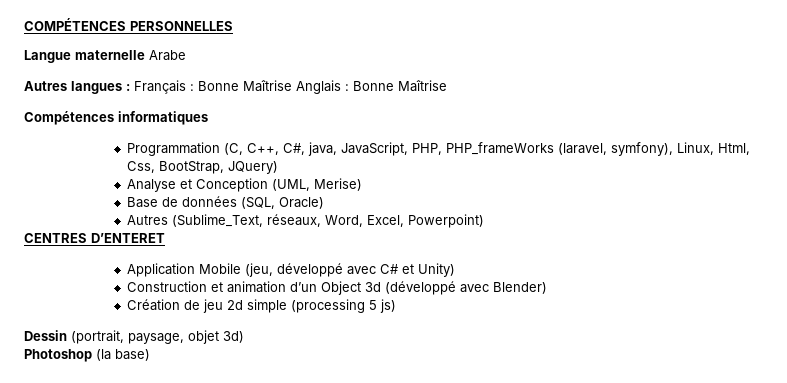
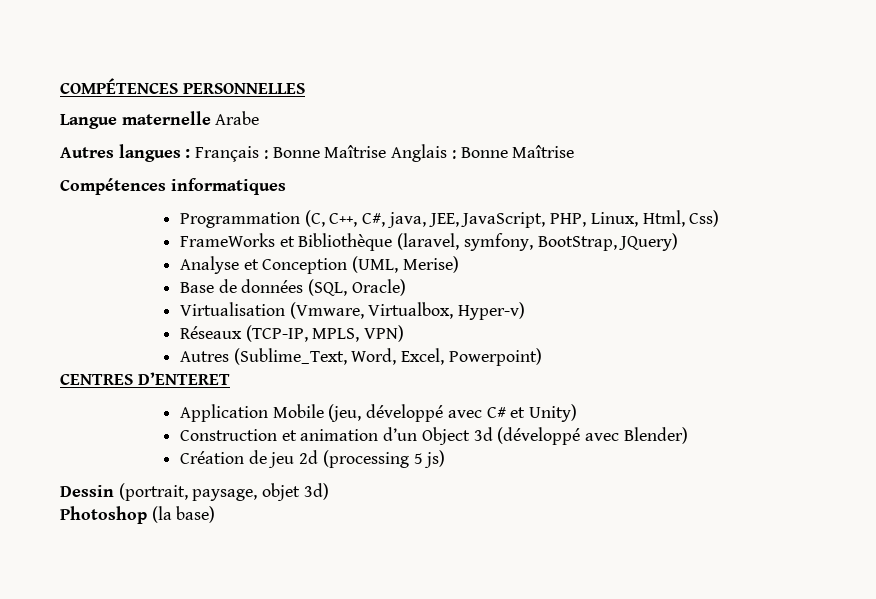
- Programmation (C, C++, C#, java, JavaScript, PHP, PHP_frameWorks (laravel, symfony), Linux, Html, Css, BootStrap, JQuery)
+ Programmation (C, C++, C#, java, JEE, JavaScript, PHP, Linux, Html, Css)
+ FrameWorks et Bibliothèque (laravel, symfony, BootStrap, JQuery)
+ Virtualisation (Vmware, Virtualbox, Hyper-v)
+ Réseaux (TCP-IP, MPLS, VPN)
- Autres (Sublime_Text, réseaux, Word, Excel, Powerpoint)
+ Autres (Sublime_Text, Word, Excel, Powerpoint)
- Création de jeu 2d simple (processing 5 js)
+ Création de jeu 2d (processing 5 js)

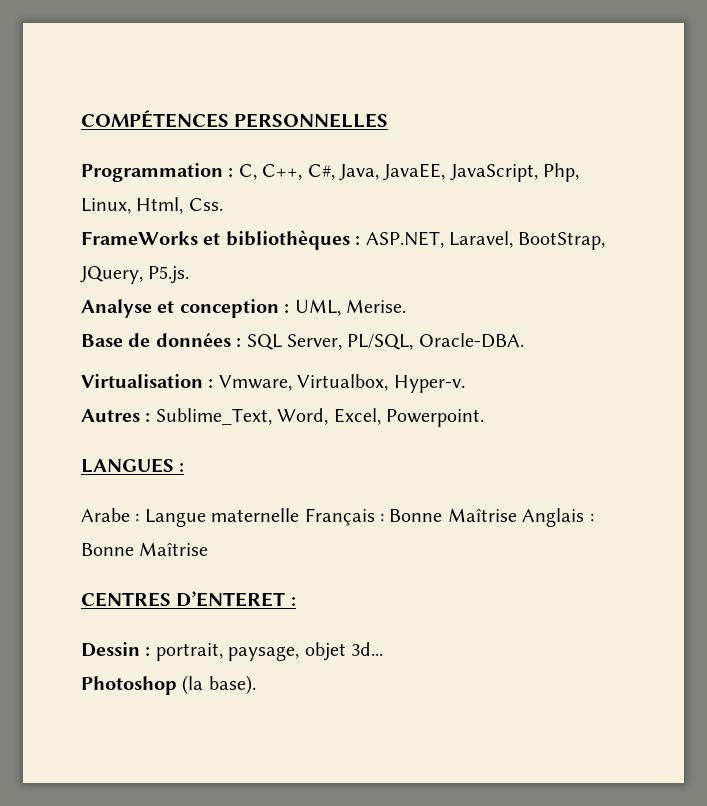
- Langue maternelle Arabe
- Autres langues : Français : Bonne Maîtrise Anglais : Bonne Maîtrise
+ Programmation : C, C++, C#, Java, JavaEE, JavaScript, Php, Linux, Html, Css.
+ FrameWorks et bibliothèques : ASP.NET, Laravel, BootStrap, JQuery, P5.js.
+ Analyse et conception : UML, Merise.
+ Base de données : SQL Server, PL/SQL, Oracle-DBA.
+ Virtualisation : Vmware, Virtualbox, Hyper-v.
+ Autres : Sublime_Text, Word, Excel, Powerpoint.
+ LANGUES :
+ Arabe : Langue maternelle Français : Bonne Maîtrise Anglais : Bonne Maîtrise
- Compétences informatiques
- Programmation (C, C++, C#, java, JEE, JavaScript, PHP, Linux, Html, Css)
- FrameWorks et Bibliothèque (laravel, symfony, BootStrap, JQuery)
- Analyse et Conception (UML, Merise)
- Base de données (SQL, Oracle)
- Virtualisation (Vmware, Virtualbox, Hyper-v)
- Réseaux (TCP-IP, MPLS, VPN)
- Autres (Sublime_Text, Word, Excel, Powerpoint)
- CENTRES D’ENTERET
- Application Mobile (jeu, développé avec C# et Unity)
- Construction et animation d’un Object 3d (développé avec Blender)
- Création de jeu 2d (processing 5 js)
+ CENTRES D’ENTERET :
- Dessin (portrait, paysage, objet 3d)
+ Dessin : portrait, paysage, objet 3d...
- Photoshop (la base)
+ Photoshop (la base).

